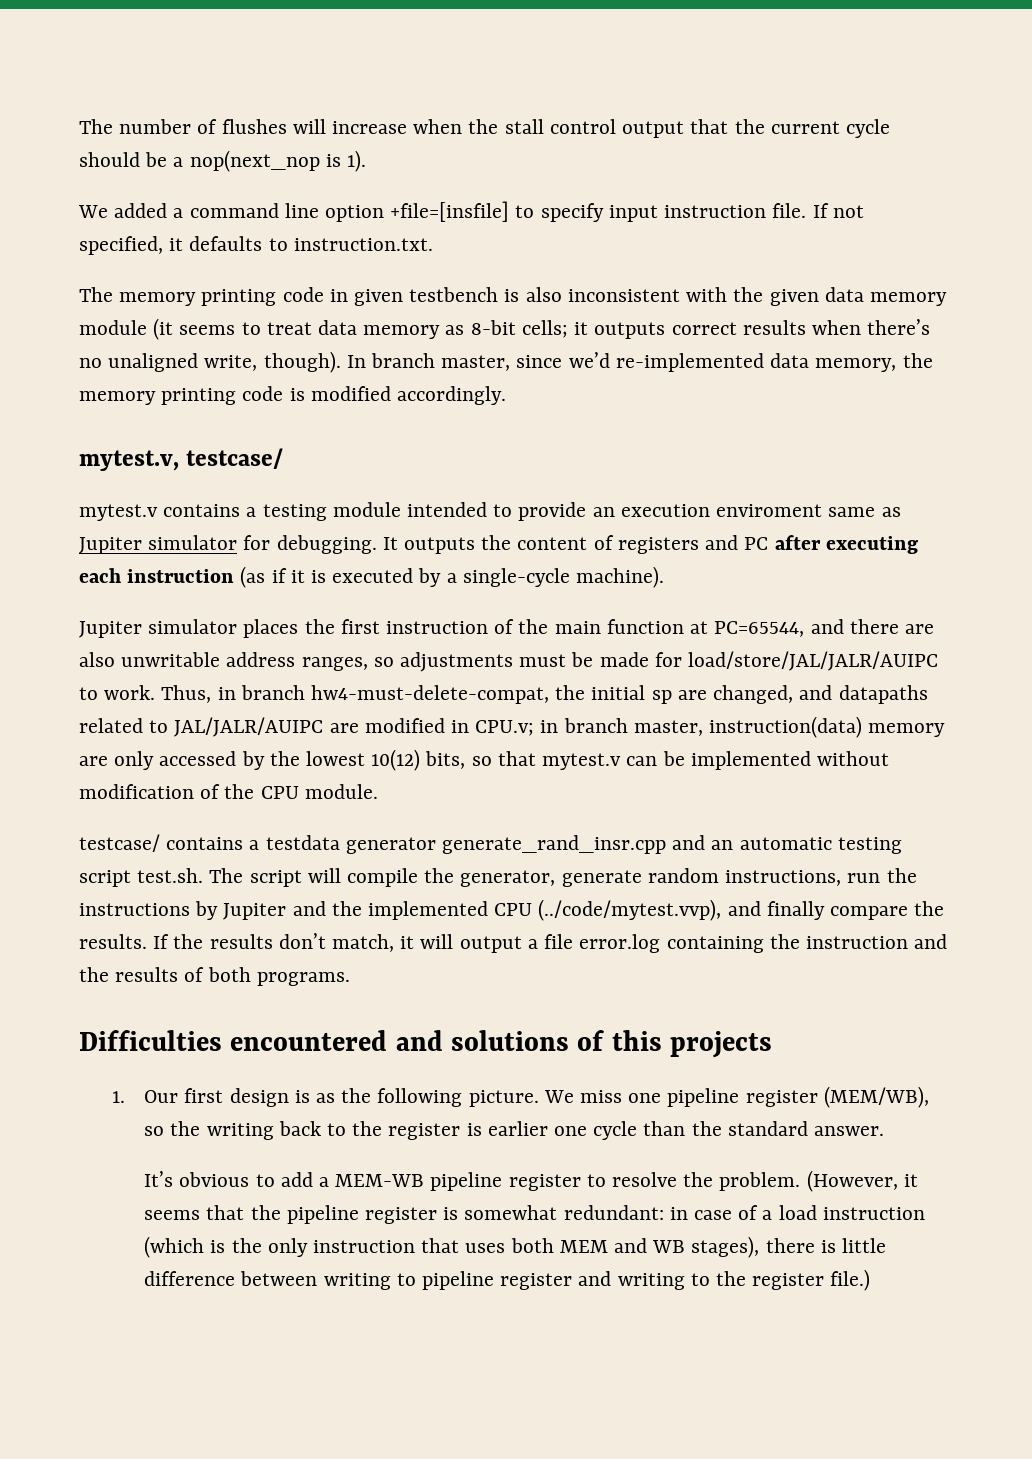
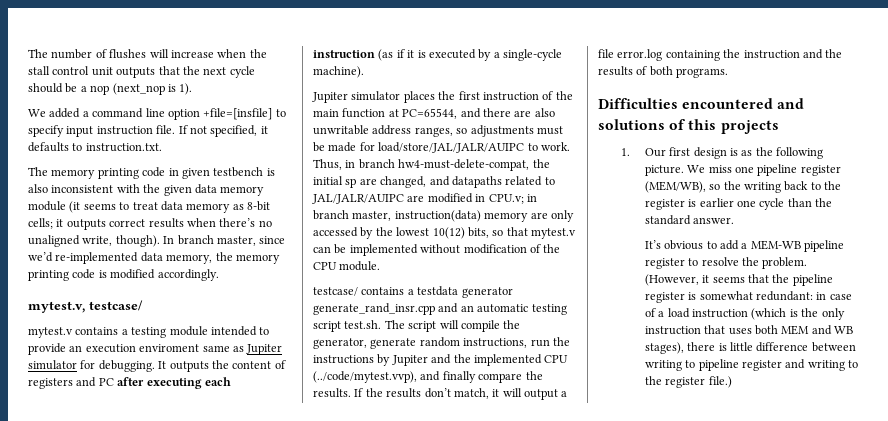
- The number of flushes will increase when the stall control output that the current cycle should be a nop(next_nop is 1).
+ The number of flushes will increase when the stall control unit outputs that the next cycle should be a nop (next_nop is 1).

